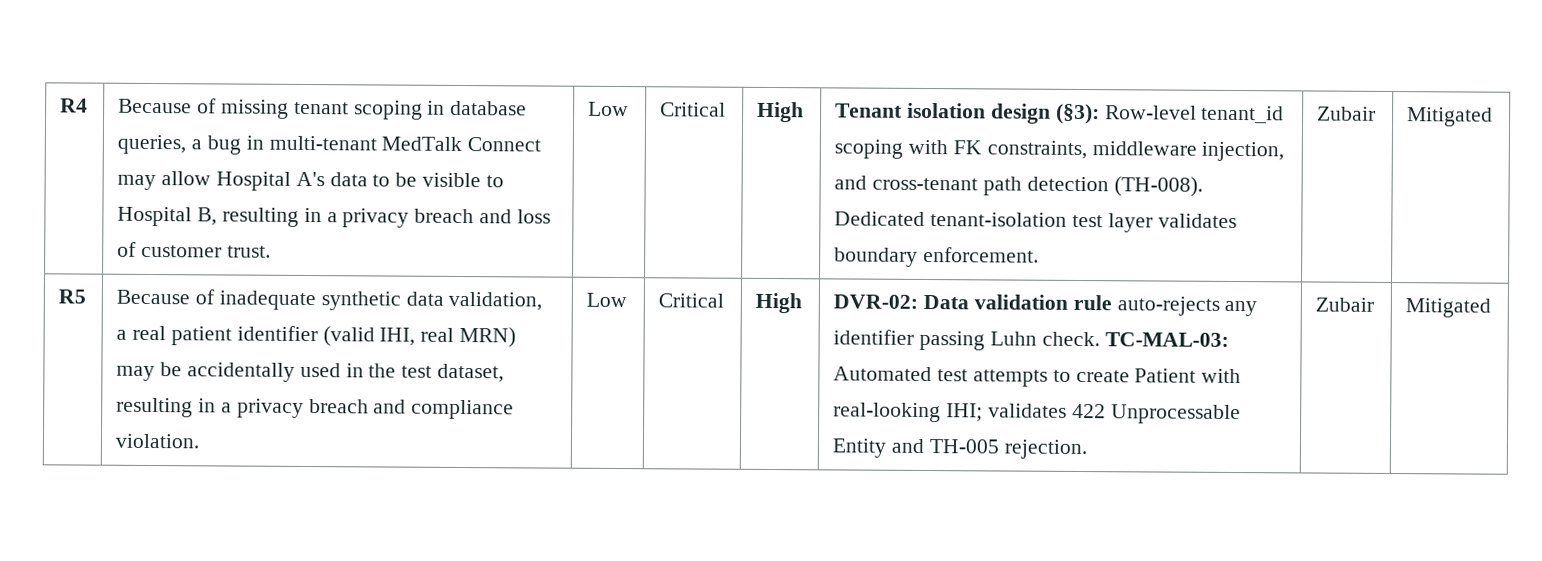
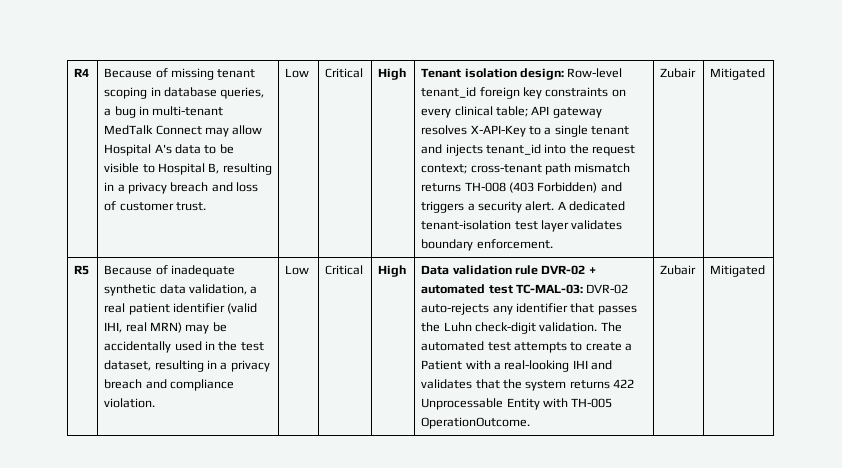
- Tenant isolation design (§3): Row-level tenant_id scoping with FK constraints, middleware injection, and cross-tenant path detection (TH-008). Dedicated tenant-isolation test layer validates boundary enforcement.
+ Tenant isolation design: Row-level tenant_id foreign key constraints on every clinical table; API gateway resolves X-API-Key to a single tenant and injects tenant_id into the request context; cross-tenant path mismatch returns TH-008 (403 Forbidden) and triggers a security alert. A dedicated tenant-isolation test layer validates boundary enforcement.
- DVR-02: Data validation rule auto-rejects any identifier passing Luhn check. TC-MAL-03: Automated test attempts to create Patient with real-looking IHI; validates 422 Unprocessable Entity and TH-005 rejection.
+ Data validation rule DVR-02 + automated test TC-MAL-03: DVR-02 auto-rejects any identifier that passes the Luhn check-digit validation. The automated test attempts to create a Patient with a real-looking IHI and validates that the system returns 422 Unprocessable Entity with TH-005 OperationOutcome.

